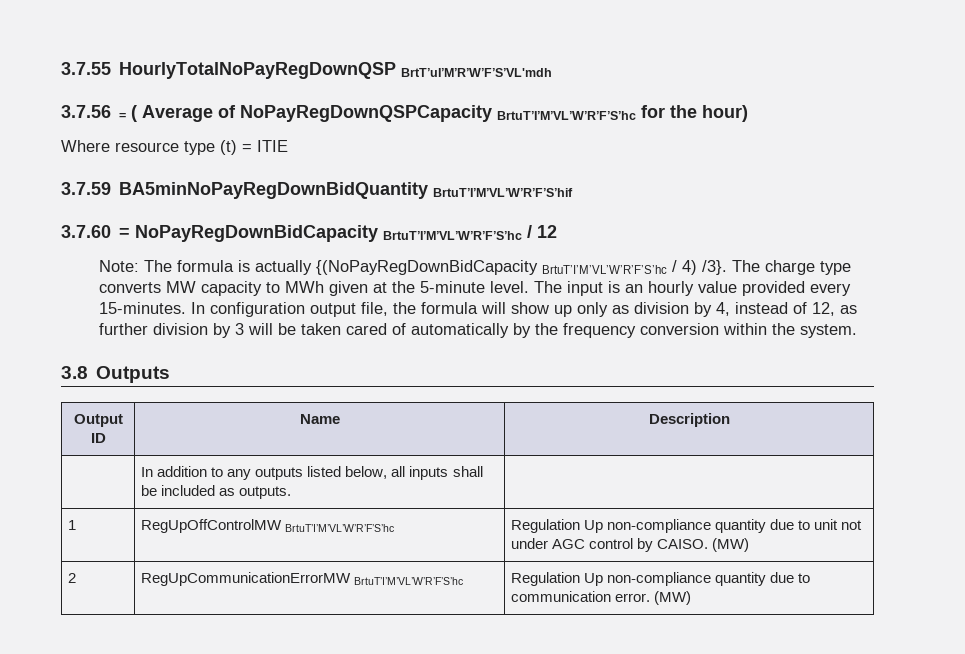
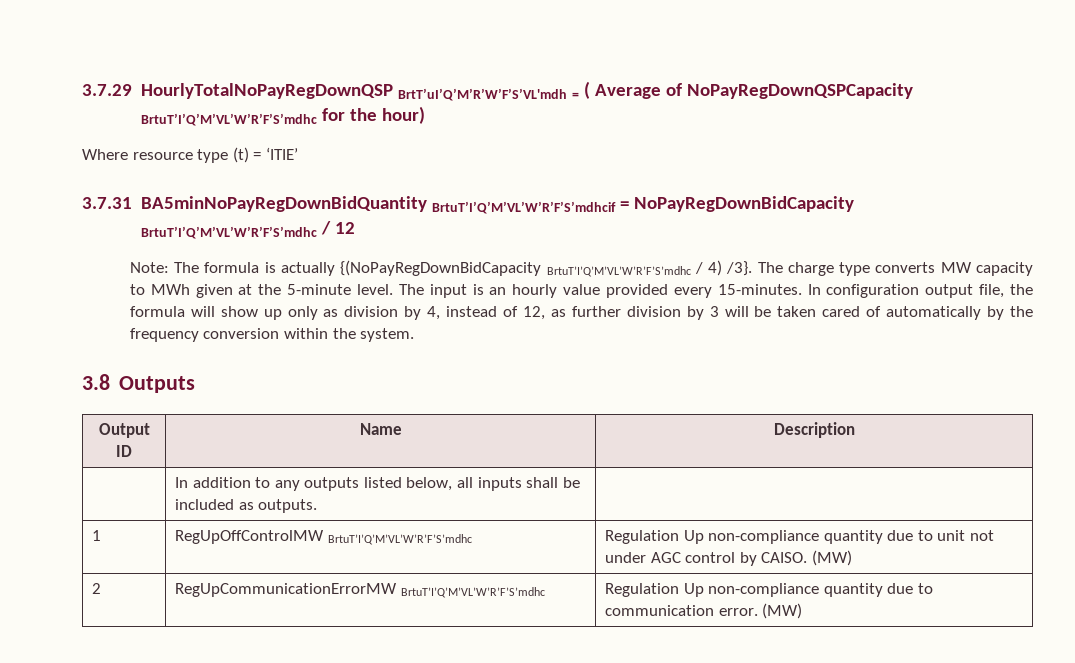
- 3.7.55 HourlyTotalNoPayRegDownQSP BrtT’uI’M’R’W’F’S’VL'mdh
- 3.7.56 = ( Average of NoPayRegDownQSPCapacity BrtuT’I’M’VL’W’R’F’S’hc for the hour)
+ 3.7.29 HourlyTotalNoPayRegDownQSP BrtT’uI’Q’M’R’W’F’S’VL'mdh = ( Average of NoPayRegDownQSPCapacity BrtuT’I’Q’M’VL’W’R’F’S’mdhc for the hour)
- Where resource type (t) = ITIE
- 3.7.59 BA5minNoPayRegDownBidQuantity BrtuT’I’M’VL’W’R’F’S’hif
- 3.7.60 = NoPayRegDownBidCapacity BrtuT’I’M’VL’W’R’F’S’hc / 12
+ Where resource type (t) = ‘ITIE’
+ 3.7.31 BA5minNoPayRegDownBidQuantity BrtuT’I’Q’M’VL’W’R’F’S’mdhcif = NoPayRegDownBidCapacity BrtuT’I’Q’M’VL’W’R’F’S’mdhc / 12
- Note: The formula is actually {(NoPayRegDownBidCapacity BrtuT’I’M’VL’W’R’F’S’hc / 4) /3}.
+ Note: The formula is actually {(NoPayRegDownBidCapacity BrtuT’I’Q’M’VL’W’R’F’S’mdhc / 4) /3}.
- 1 | RegUpOffControlMW BrtuT’I’M’VL’W’R’F’S’hc | Regulation Up non-compliance quantity due to unit not under AGC control by CAISO. (MW)
+ 1 | RegUpOffControlMW BrtuT’I’Q’M’VL’W’R’F’S’mdhc | Regulation Up non-compliance quantity due to unit not under AGC control by CAISO. (MW)
- 2 | RegUpCommunicationErrorMW BrtuT’I’M’VL’W’R’F’S’hc | Regulation Up non-compliance quantity due to communication error. (MW)
+ 2 | RegUpCommunicationErrorMW BrtuT’I’Q’M’VL’W’R’F’S’mdhc | Regulation Up non-compliance quantity due to communication error. (MW)

